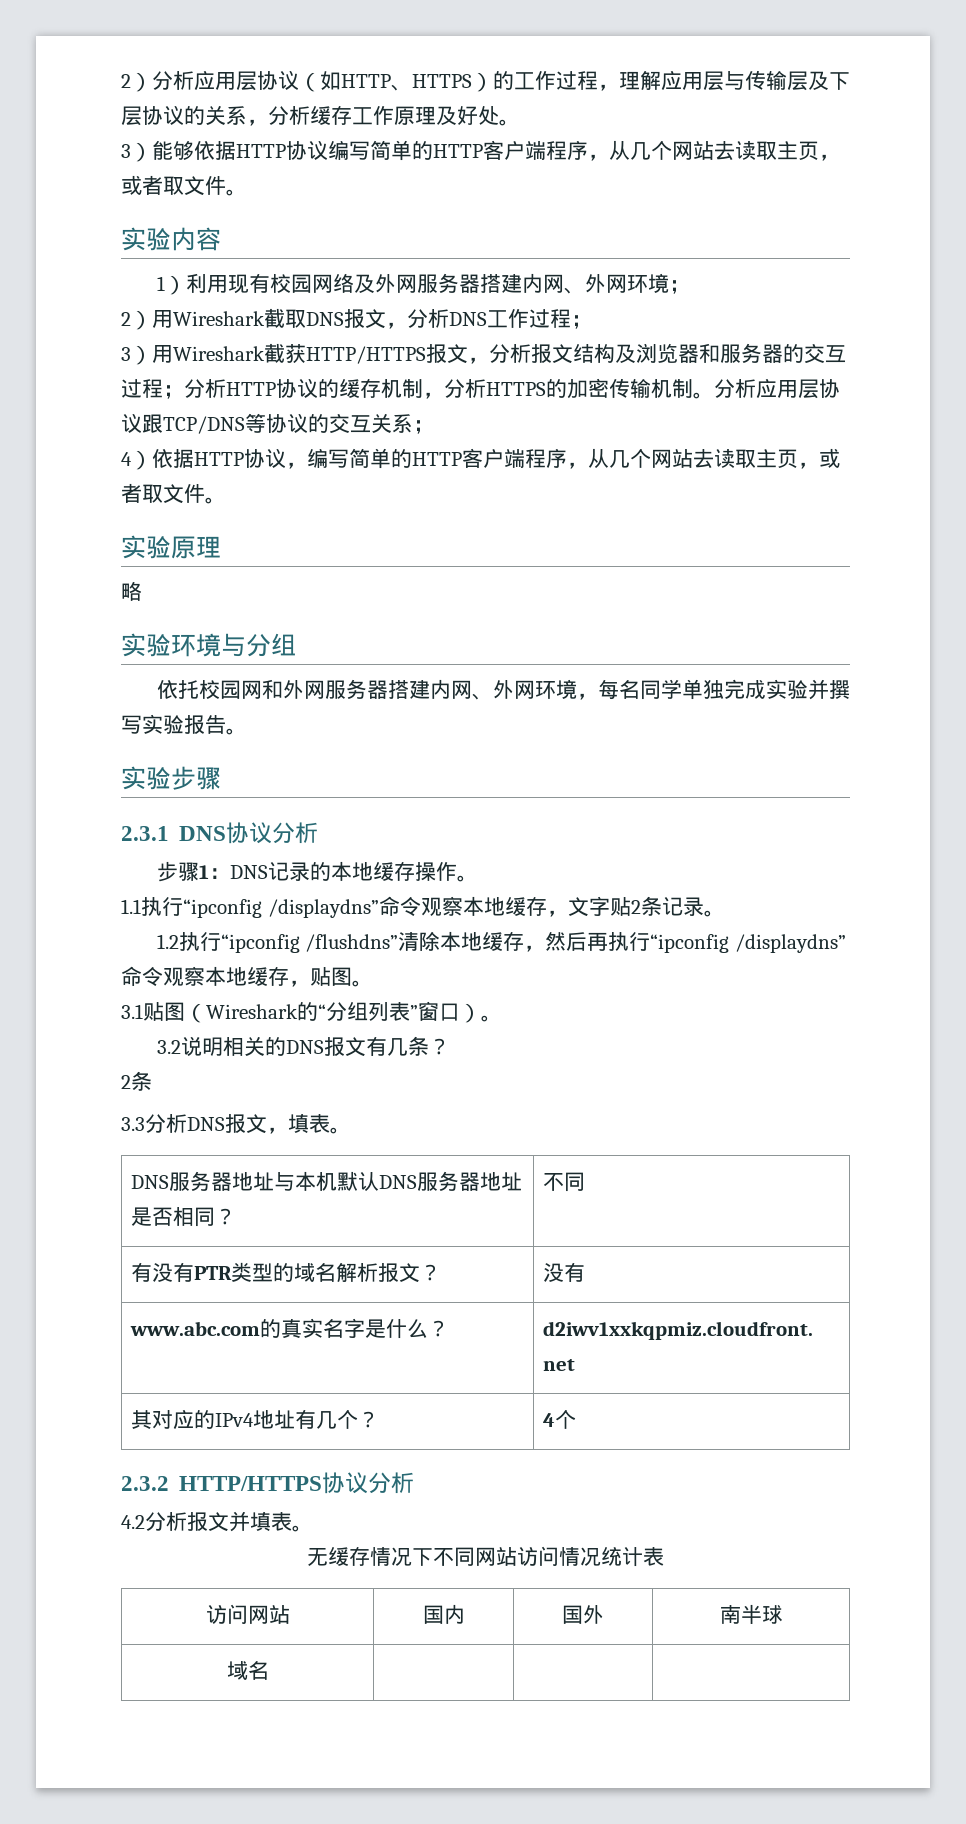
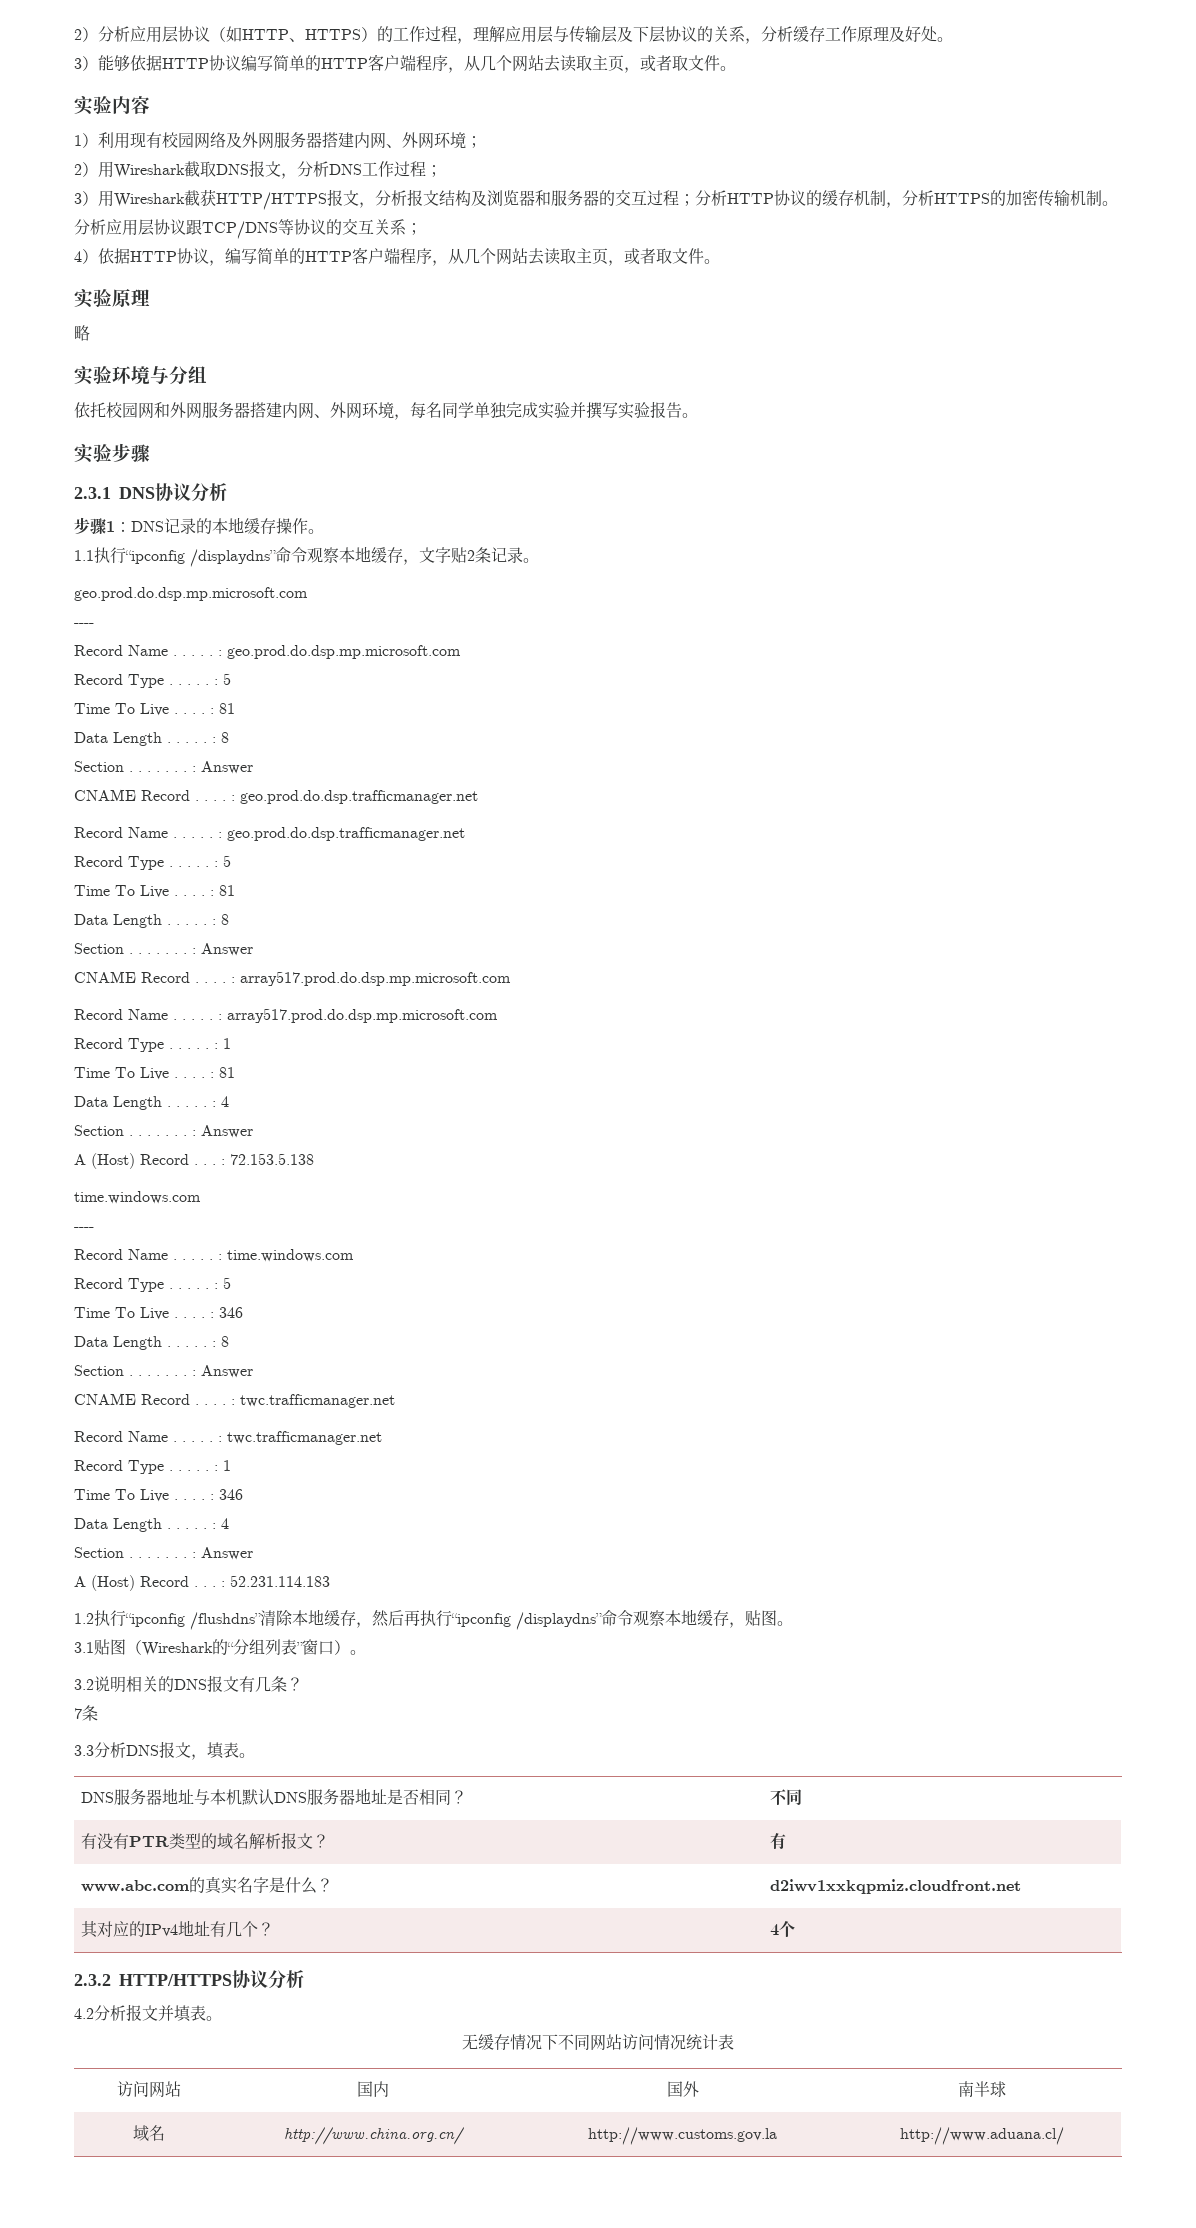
  1.1执行“ipconfig /displaydns”命令观察本地缓存，文字贴2条记录。
+ geo.prod.do.dsp.mp.microsoft.com
+ ----
+ Record Name . . . . . : geo.prod.do.dsp.mp.microsoft.com
+ Record Type . . . . . : 5
+ Time To Live . . . . : 81
+ Data Length . . . . . : 8
+ Section . . . . . . . : Answer
+ CNAME Record . . . . : geo.prod.do.dsp.trafficmanager.net
+ Record Name . . . . . : geo.prod.do.dsp.trafficmanager.net
+ Record Type . . . . . : 5
+ Time To Live . . . . : 81
+ Data Length . . . . . : 8
+ Section . . . . . . . : Answer
+ CNAME Record . . . . : array517.prod.do.dsp.mp.microsoft.com
+ Record Name . . . . . : array517.prod.do.dsp.mp.microsoft.com
+ Record Type . . . . . : 1
+ Time To Live . . . . : 81
+ Data Length . . . . . : 4
+ Section . . . . . . . : Answer
+ A (Host) Record . . . : 72.153.5.138
+ time.windows.com
+ ----
+ Record Name . . . . . : time.windows.com
+ Record Type . . . . . : 5
+ Time To Live . . . . : 346
+ Data Length . . . . . : 8
+ Section . . . . . . . : Answer
+ CNAME Record . . . . : twc.trafficmanager.net
+ Record Name . . . . . : twc.trafficmanager.net
+ Record Type . . . . . : 1
+ Time To Live . . . . : 346
+ Data Length . . . . . : 4
+ Section . . . . . . . : Answer
+ A (Host) Record . . . : 52.231.114.183
  3.2说明相关的DNS报文有几条？
- 2条
+ 7条
- 有没有PTR类型的域名解析报文？ | 没有
+ 有没有PTR类型的域名解析报文？ | 有
- 域名 | | |
+ 域名 | http://www.china.org.cn/ | http://www.customs.gov.la | http://www.aduana.cl/

